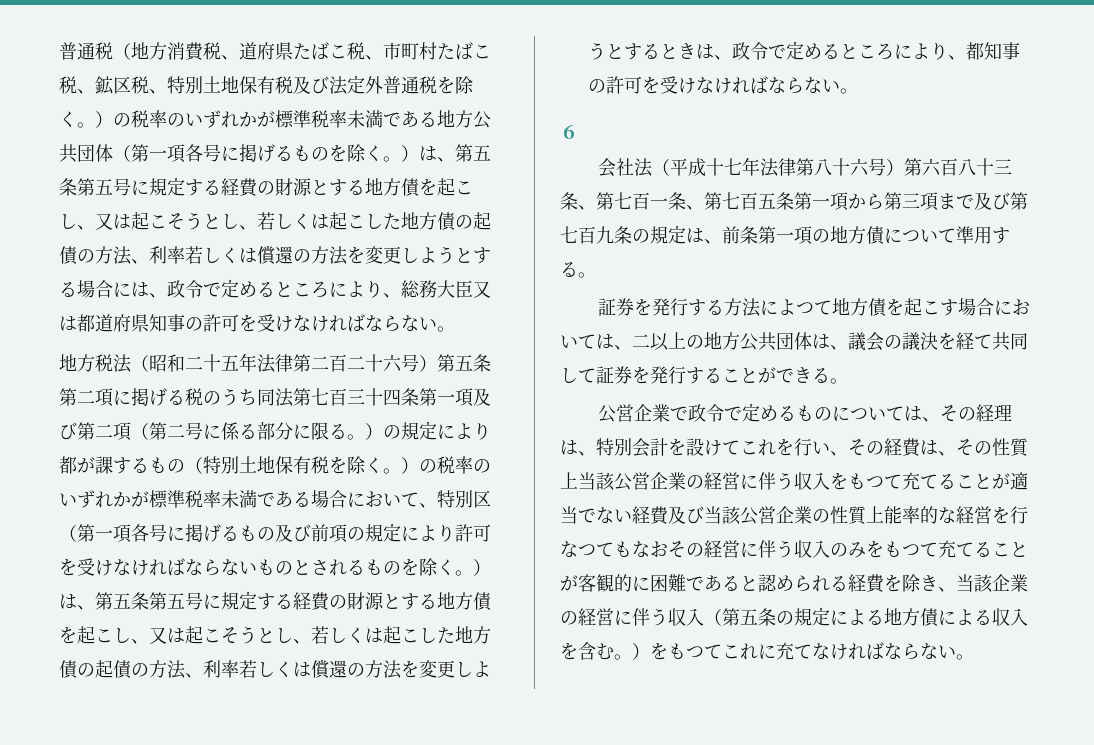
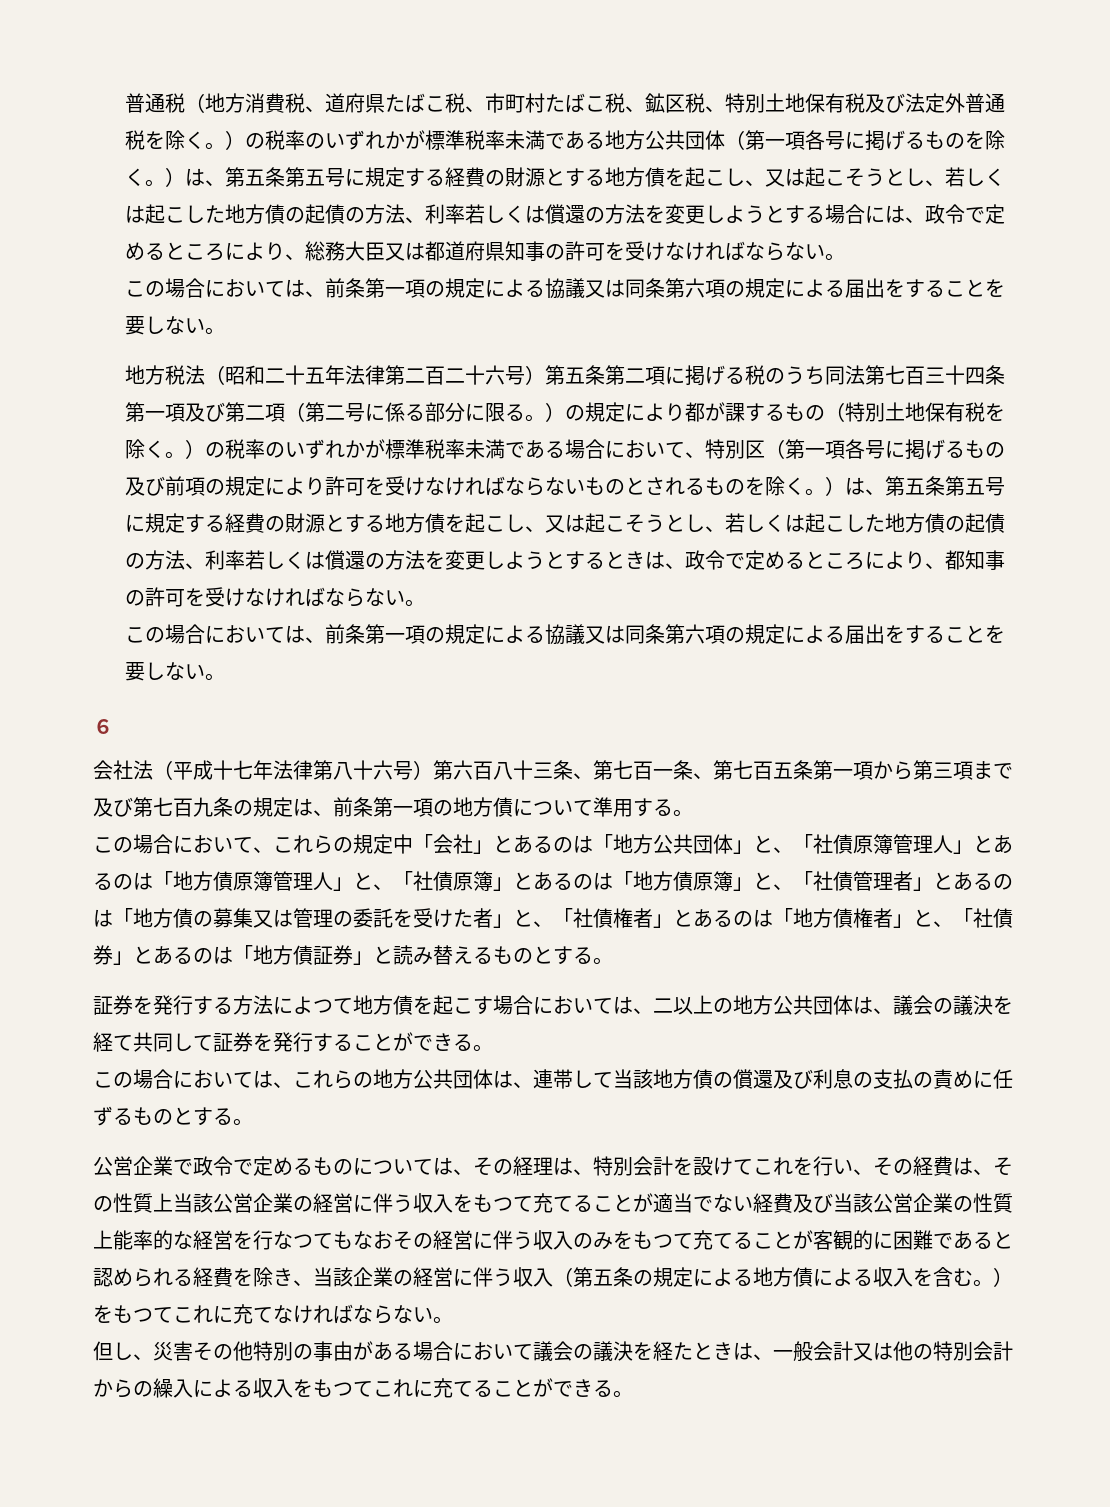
  普通税（地方消費税、道府県たばこ税、市町村たばこ税、鉱区税、特別土地保有税及び法定外普通税を除く。）の税率のいずれかが標準税率未満である地方公共団体（第一項各号に掲げるものを除く。）は、第五条第五号に規定する経費の財源とする地方債を起こし、又は起こそうとし、若しくは起こした地方債の起債の方法、利率若しくは償還の方法を変更しようとする場合には、政令で定めるところにより、総務大臣又は都道府県知事の許可を受けなければならない。
+ この場合においては、前条第一項の規定による協議又は同条第六項の規定による届出をすることを要しない。
  地方税法（昭和二十五年法律第二百二十六号）第五条第二項に掲げる税のうち同法第七百三十四条第一項及び第二項（第二号に係る部分に限る。）の規定により都が課するもの（特別土地保有税を除く。）の税率のいずれかが標準税率未満である場合において、特別区（第一項各号に掲げるもの及び前項の規定により許可を受けなければならないものとされるものを除く。）は、第五条第五号に規定する経費の財源とする地方債を起こし、又は起こそうとし、若しくは起こした地方債の起債の方法、利率若しくは償還の方法を変更しようとするときは、政令で定めるところにより、都知事の許可を受けなければならない。
+ この場合においては、前条第一項の規定による協議又は同条第六項の規定による届出をすることを要しない。
+ この場合において、これらの規定中「会社」とあるのは「地方公共団体」と、「社債原簿管理人」とあるのは「地方債原簿管理人」と、「社債原簿」とあるのは「地方債原簿」と、「社債管理者」とあるのは「地方債の募集又は管理の委託を受けた者」と、「社債権者」とあるのは「地方債権者」と、「社債券」とあるのは「地方債証券」と読み替えるものとする。
+ この場合においては、これらの地方公共団体は、連帯して当該地方債の償還及び利息の支払の責めに任ずるものとする。
+ 但し、災害その他特別の事由がある場合において議会の議決を経たときは、一般会計又は他の特別会計からの繰入による収入をもつてこれに充てることができる。

